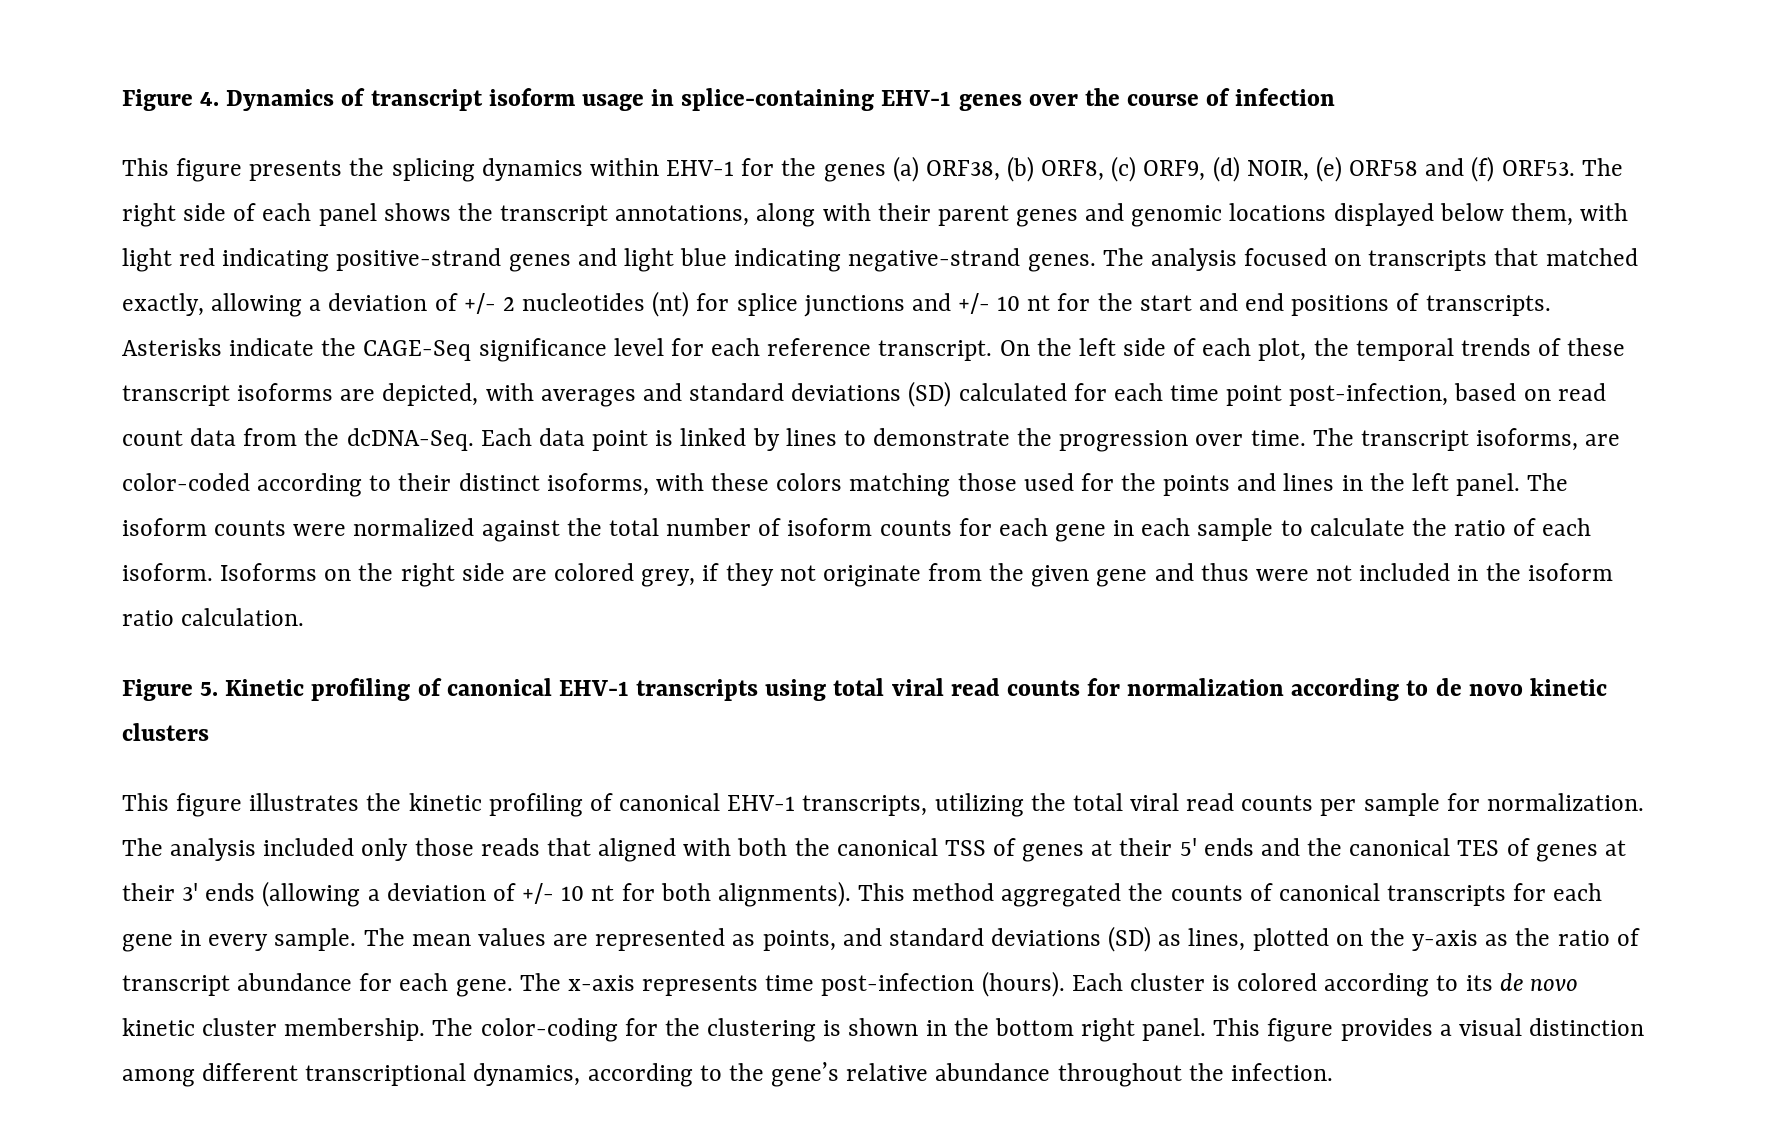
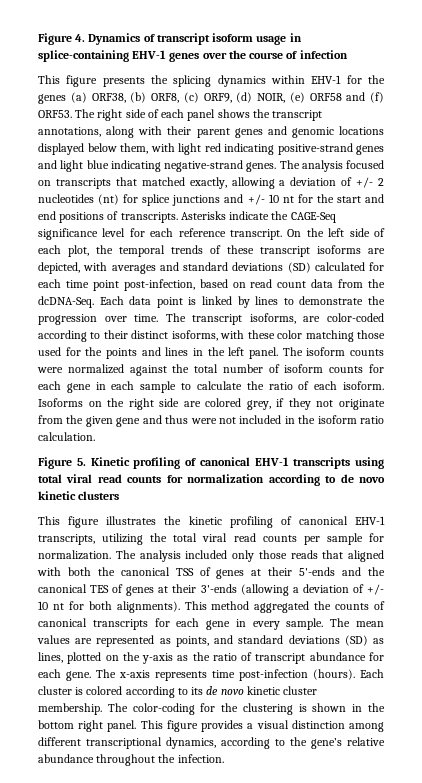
- The transcript isoforms, are color-coded according to their distinct isoforms, with these colors matching those used for the points and lines in the left panel.
+ The transcript isoforms, are color-coded according to their distinct isoforms, with these color matching those used for the points and lines in the left panel.
- The analysis included only those reads that aligned with both the canonical TSS of genes at their 5' ends and the canonical TES of genes at their 3' ends (allowing a deviation of +/- 10 nt for both alignments).
+ The analysis included only those reads that aligned with both the canonical TSS of genes at their 5'-ends and the canonical TES of genes at their 3'-ends (allowing a deviation of +/- 10 nt for both alignments).

